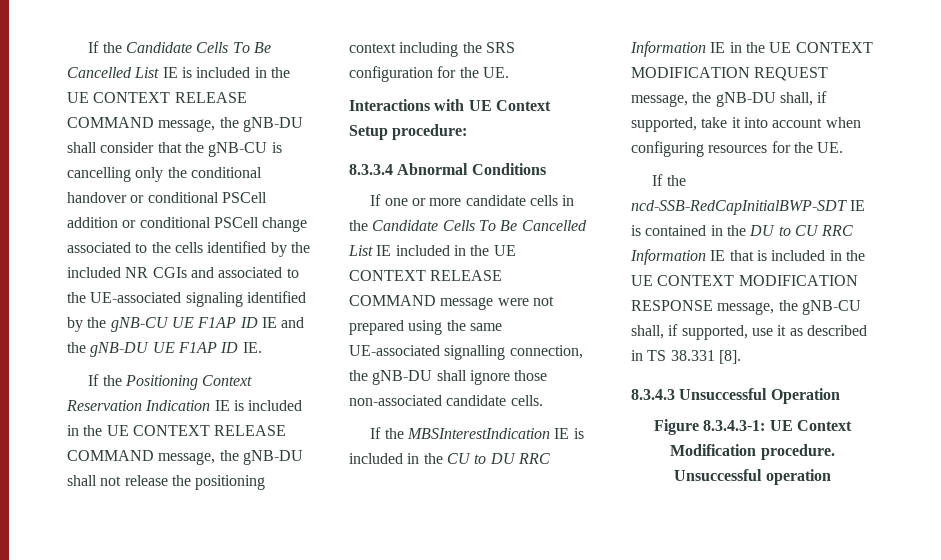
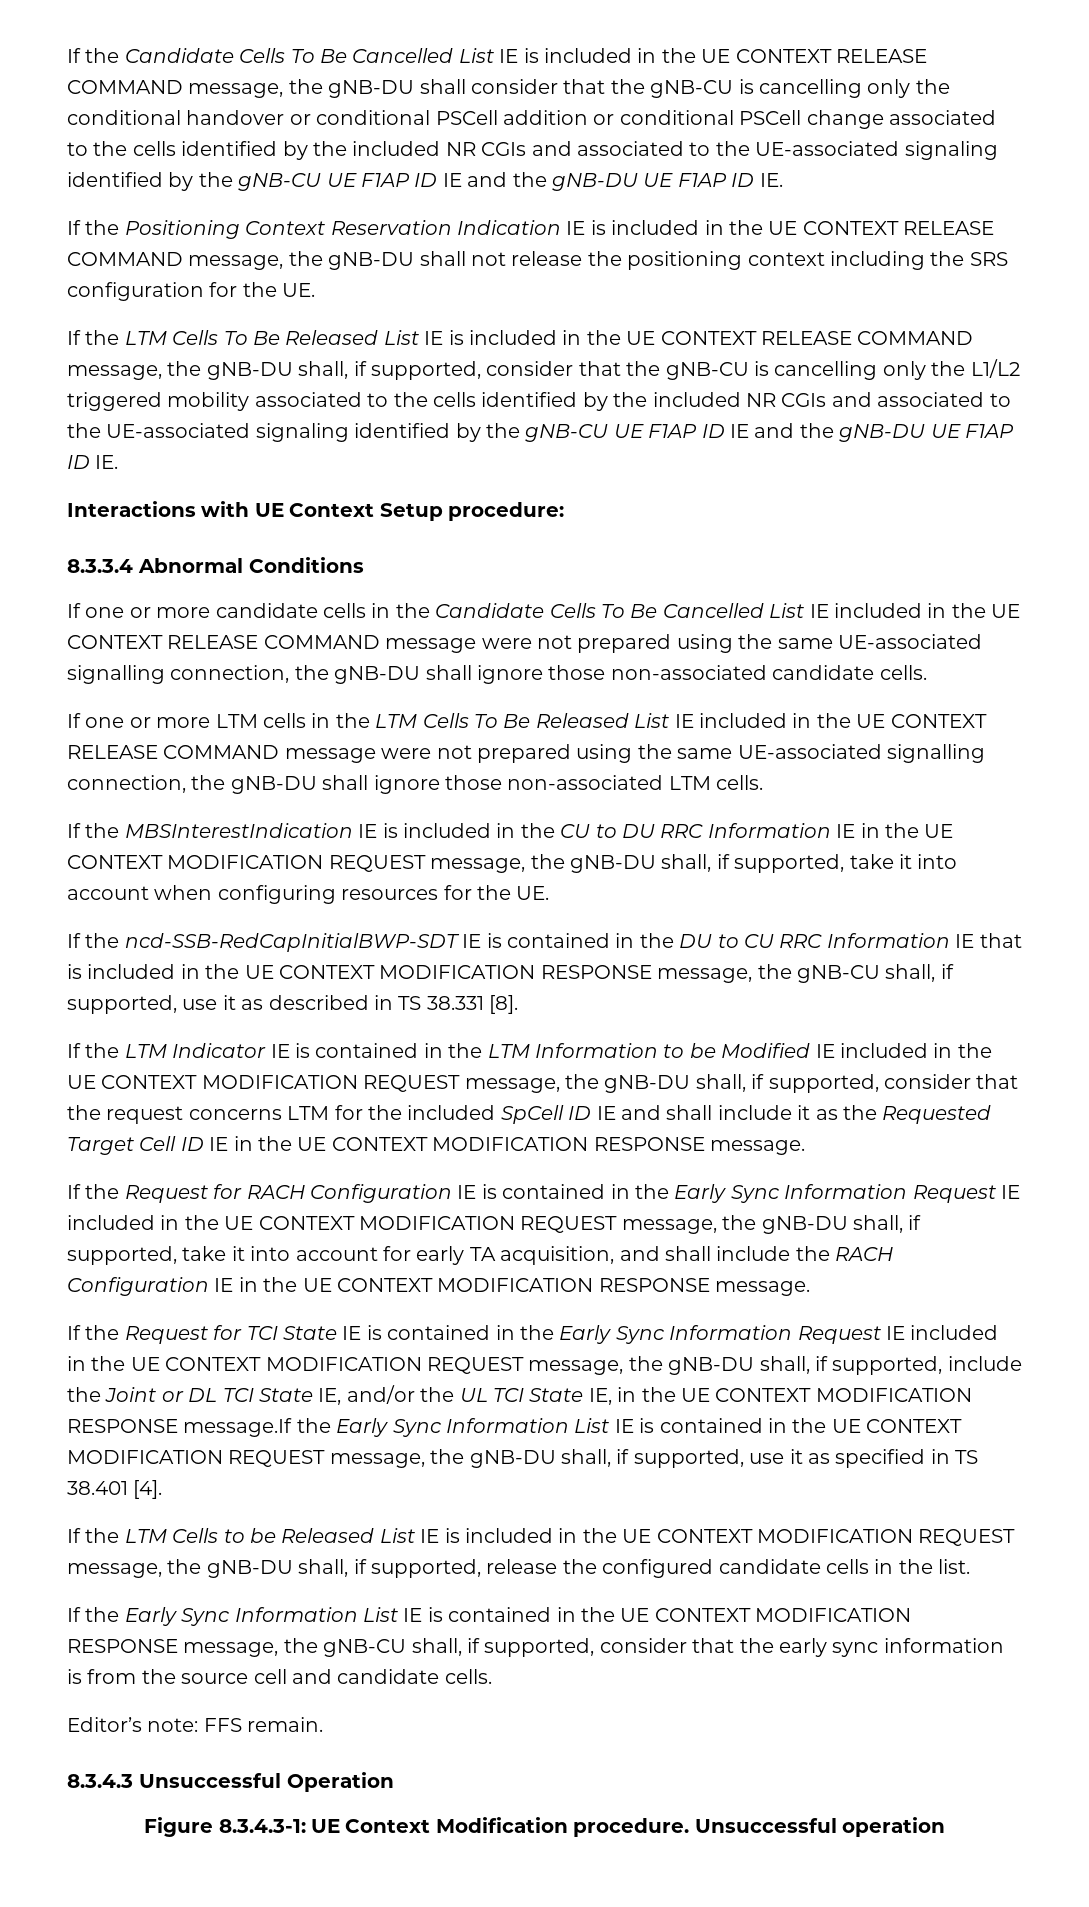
+ If the LTM Cells To Be Released List IE is included in the UE CONTEXT RELEASE COMMAND message, the gNB-DU shall, if supported, consider that the gNB-CU is cancelling only the L1/L2 triggered mobility associated to the cells identified by the included NR CGIs and associated to the UE-associated signaling identified by the gNB-CU UE F1AP ID IE and the gNB-DU UE F1AP ID IE.
+ If one or more LTM cells in the LTM Cells To Be Released List IE included in the UE CONTEXT RELEASE COMMAND message were not prepared using the same UE-associated signalling connection, the gNB-DU shall ignore those non-associated LTM cells.
+ If the LTM Indicator IE is contained in the LTM Information to be Modified IE included in the UE CONTEXT MODIFICATION REQUEST message, the gNB-DU shall, if supported, consider that the request concerns LTM for the included SpCell ID IE and shall include it as the Requested Target Cell ID IE in the UE CONTEXT MODIFICATION RESPONSE message.
+ If the Request for RACH Configuration IE is contained in the Early Sync Information Request IE included in the UE CONTEXT MODIFICATION REQUEST message, the gNB-DU shall, if supported, take it into account for early TA acquisition, and shall include the RACH Configuration IE in the UE CONTEXT MODIFICATION RESPONSE message.
+ If the Request for TCI State IE is contained in the Early Sync Information Request IE included in the UE CONTEXT MODIFICATION REQUEST message, the gNB-DU shall, if supported, include the Joint or DL TCI State IE, and/or the UL TCI State IE, in the UE CONTEXT MODIFICATION RESPONSE message.If the Early Sync Information List IE is contained in the UE CONTEXT MODIFICATION REQUEST message, the gNB-DU shall, if supported, use it as specified in TS 38.401 [4].
+ If the LTM Cells to be Released List IE is included in the UE CONTEXT MODIFICATION REQUEST message, the gNB-DU shall, if supported, release the configured candidate cells in the list.
+ If the Early Sync Information List IE is contained in the UE CONTEXT MODIFICATION RESPONSE message, the gNB-CU shall, if supported, consider that the early sync information is from the source cell and candidate cells.
+ Editor’s note: FFS remain.

